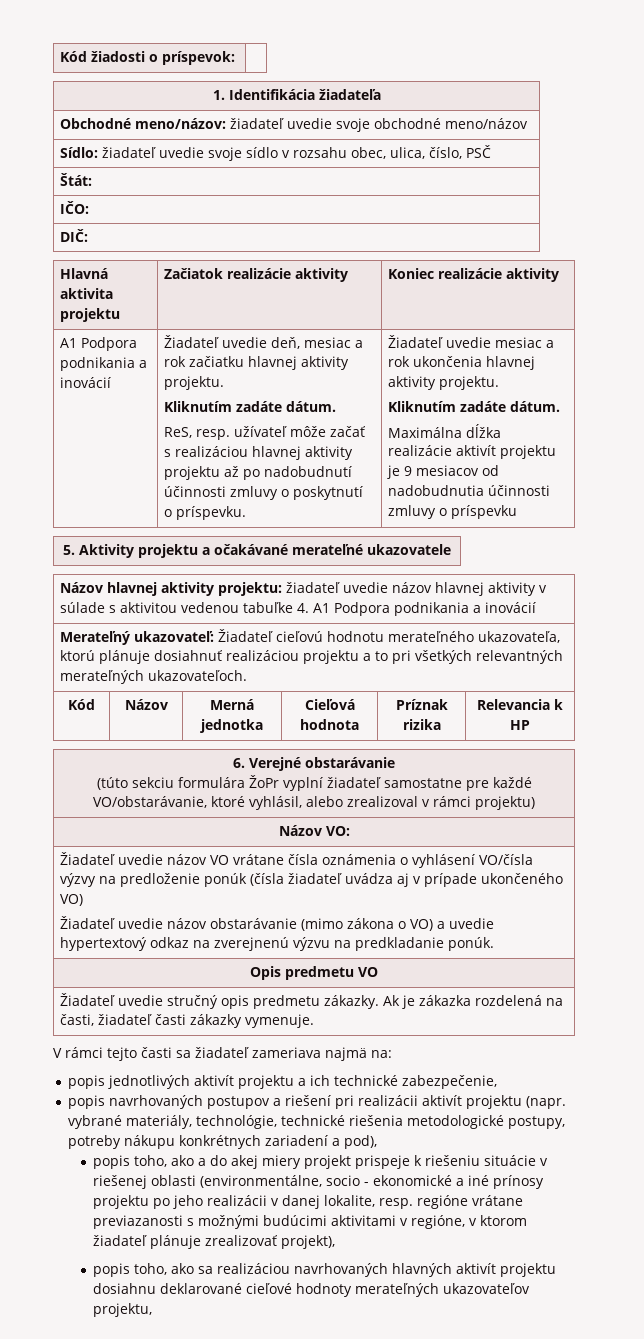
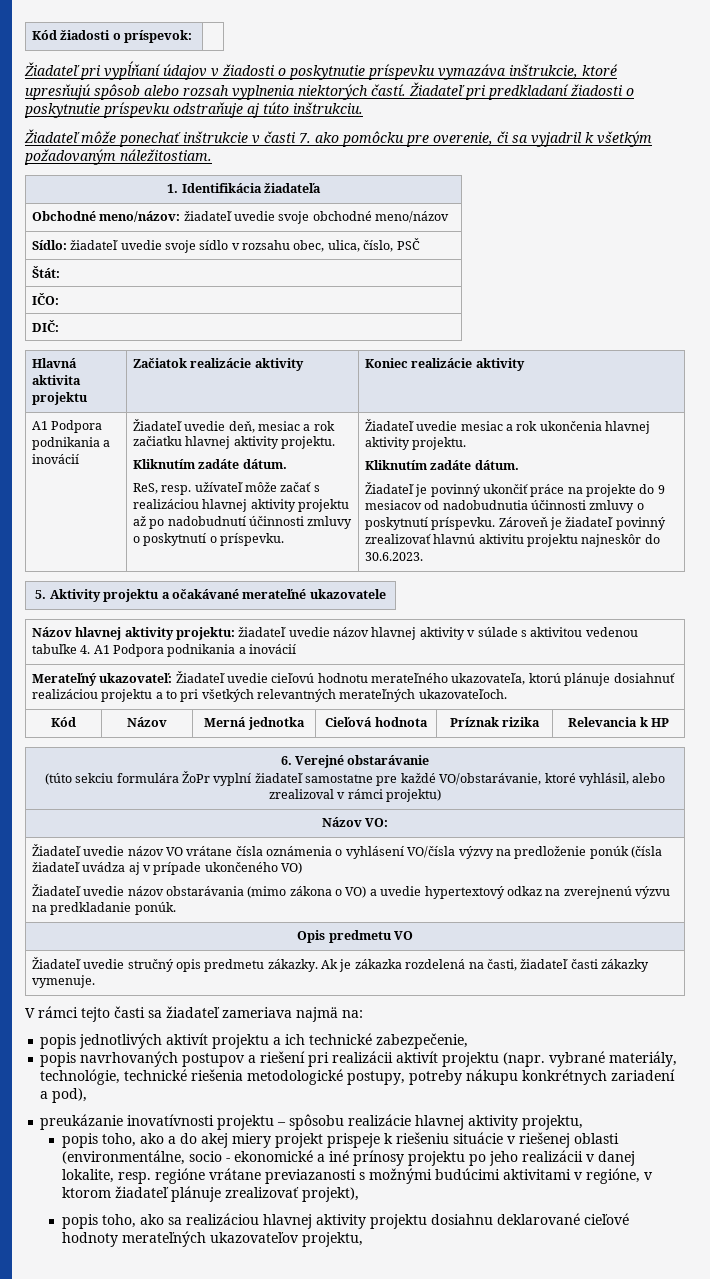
+ Žiadateľ pri vypĺňaní údajov v žiadosti o poskytnutie príspevku vymazáva inštrukcie, ktoré upresňujú spôsob alebo rozsah vyplnenia niektorých častí. Žiadateľ pri predkladaní žiadosti o poskytnutie príspevku odstraňuje aj túto inštrukciu.
+ Žiadateľ môže ponechať inštrukcie v časti 7. ako pomôcku pre overenie, či sa vyjadril k všetkým požadovaným náležitostiam.
- Maximálna dĺžka realizácie aktivít projektu je 9 mesiacov od nadobudnutia účinnosti zmluvy o príspevku
+ Žiadateľ je povinný ukončiť práce na projekte do 9 mesiacov od nadobudnutia účinnosti zmluvy o poskytnutí príspevku. Zároveň je žiadateľ povinný zrealizovať hlavnú aktivitu projektu najneskôr do 30.6.2023.
- Merateľný ukazovateľ: Žiadateľ cieľovú hodnotu merateľného ukazovateľa, ktorú plánuje dosiahnuť realizáciou projektu a to pri všetkých relevantných merateľných ukazovateľoch.
+ Merateľný ukazovateľ: Žiadateľ uvedie cieľovú hodnotu merateľného ukazovateľa, ktorú plánuje dosiahnuť realizáciou projektu a to pri všetkých relevantných merateľných ukazovateľoch.
  Žiadateľ uvedie názov VO vrátane čísla oznámenia o vyhlásení VO/čísla výzvy na predloženie ponúk (čísla žiadateľ uvádza aj v prípade ukončeného VO)
- Žiadateľ uvedie názov obstarávanie (mimo zákona o VO) a uvedie hypertextový odkaz na zverejnenú výzvu na predkladanie ponúk.
+ Žiadateľ uvedie názov obstarávania (mimo zákona o VO) a uvedie hypertextový odkaz na zverejnenú výzvu na predkladanie ponúk.
+ preukázanie inovatívnosti projektu – spôsobu realizácie hlavnej aktivity projektu,
- popis toho, ako sa realizáciou navrhovaných hlavných aktivít projektu dosiahnu deklarované cieľové hodnoty merateľných ukazovateľov projektu,
+ popis toho, ako sa realizáciou hlavnej aktivity projektu dosiahnu deklarované cieľové hodnoty merateľných ukazovateľov projektu,

